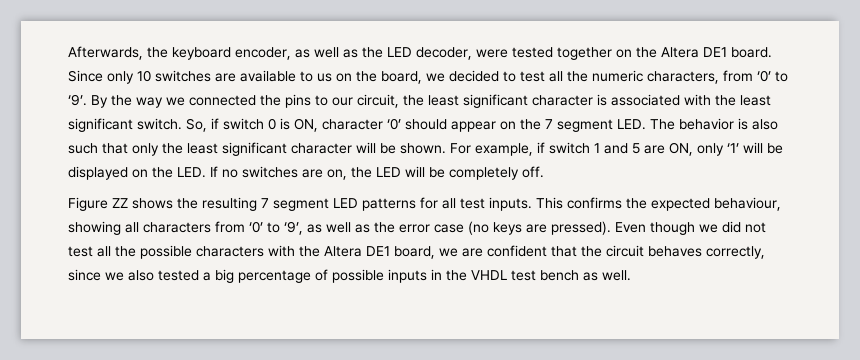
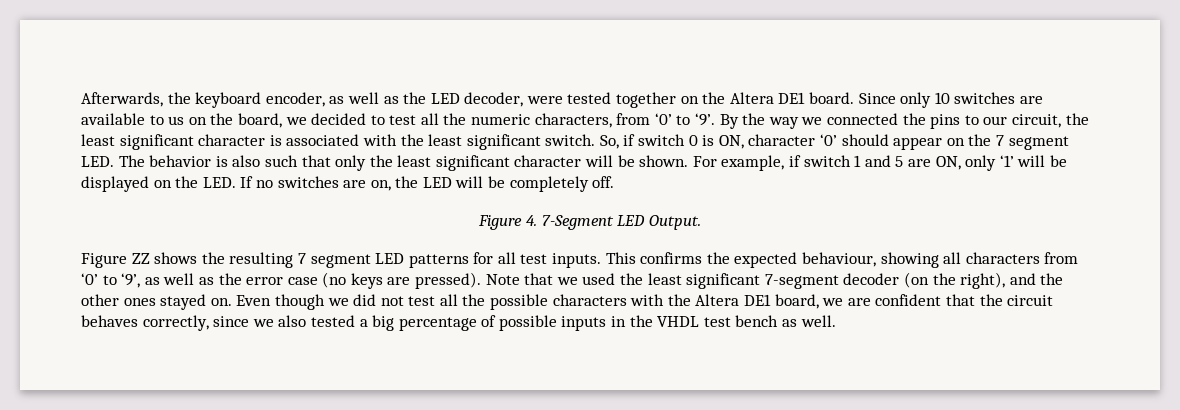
+ Figure 4. 7-Segment LED Output.
+ Note that we used the least significant 7-segment decoder (on the right), and the other ones stayed on.

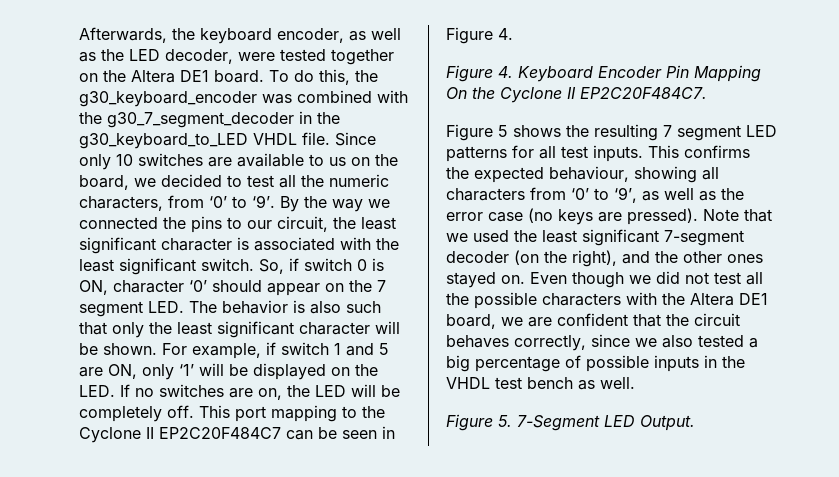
+ To do this, the g30_keyboard_encoder was combined with the g30_7_segment_decoder in the g30_keyboard_to_LED VHDL file.
- For example, if switch 1 and 5 are ON, only ‘1’ will be displayed on the LED. If no switches are on, the LED will be completely off.
- Figure 4. 7-Segment LED Output.
- Figure ZZ shows the resulting 7 segment LED patterns for all test inputs.
+ For example, if switch 1 and 5 are ON, only ‘1’ will be displayed on the LED. If no switches are on, the LED will be completely off. This port mapping to the Cyclone II EP2C20F484C7 can be seen in Figure 4.
+ Figure 4. Keyboard Encoder Pin Mapping On the Cyclone II EP2C20F484C7.
+ Figure 5 shows the resulting 7 segment LED patterns for all test inputs.
+ Figure 5. 7-Segment LED Output.

